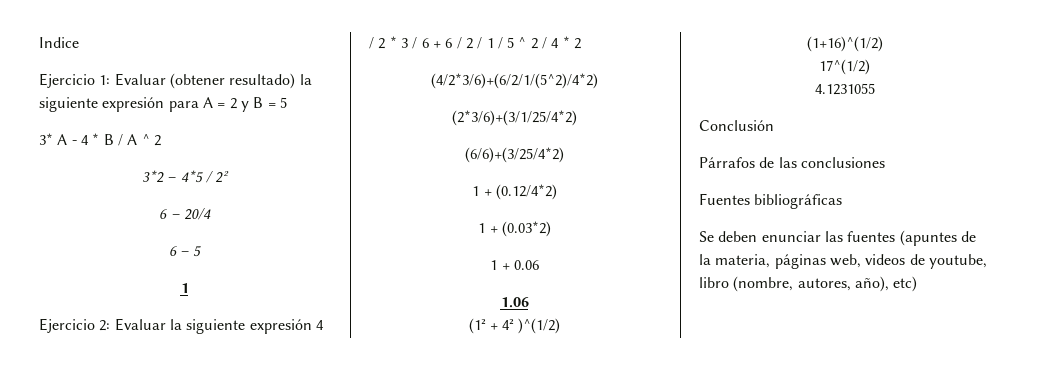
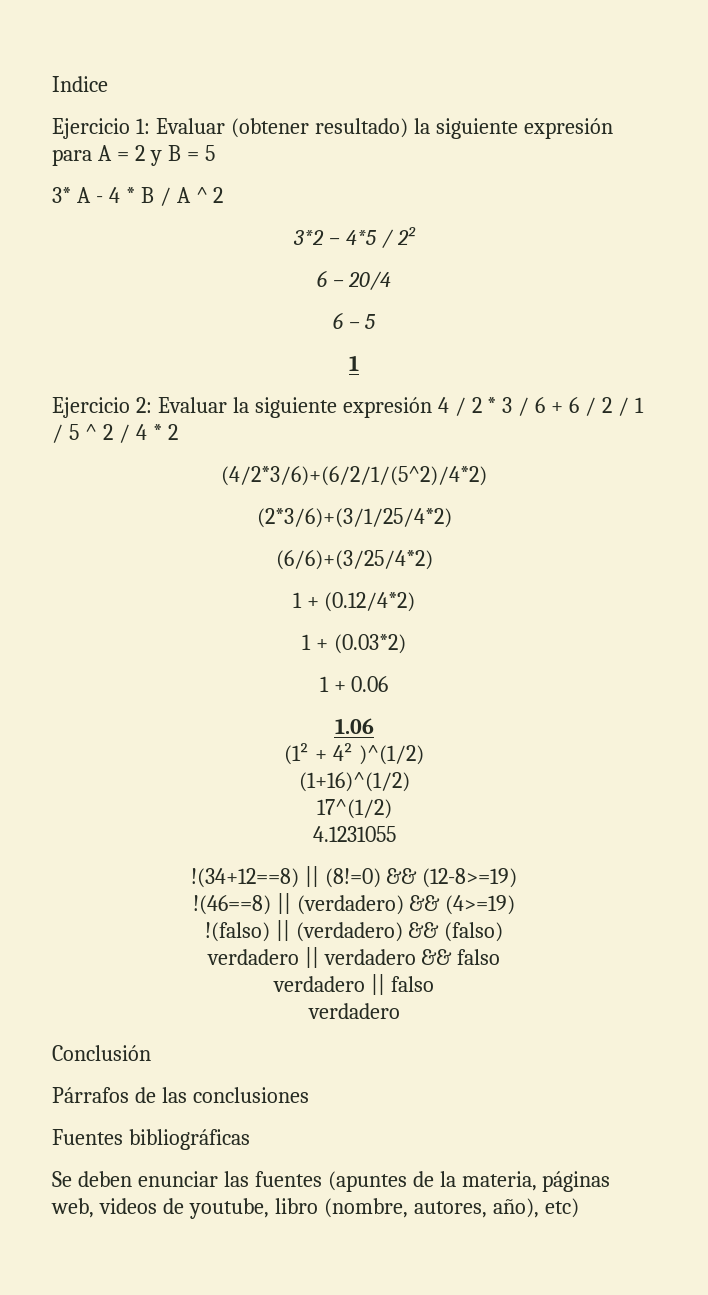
+ !(34+12==8) || (8!=0) && (12-8>=19)
+ !(46==8) || (verdadero) && (4>=19)
+ !(falso) || (verdadero) && (falso)
+ verdadero || verdadero && falso
+ verdadero || falso
+ verdadero

